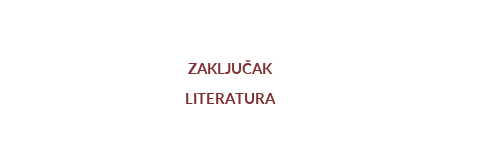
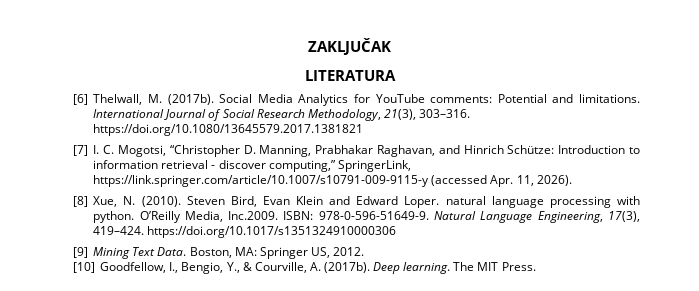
+ [6] Thelwall, M. (2017b). Social Media Analytics for YouTube comments: Potential and limitations. International Journal of Social Research Methodology, 21(3), 303–316. https://doi.org/10.1080/13645579.2017.1381821
+ [7] I. C. Mogotsi, “Christopher D. Manning, Prabhakar Raghavan, and Hinrich Schütze: Introduction to information retrieval - discover computing,” SpringerLink, https://link.springer.com/article/10.1007/s10791-009-9115-y (accessed Apr. 11, 2026).
+ [8] Xue, N. (2010). Steven Bird, Evan Klein and Edward Loper. natural language processing with python. O’Reilly Media, Inc.2009. ISBN: 978-0-596-51649-9. Natural Language Engineering, 17(3), 419–424. https://doi.org/10.1017/s1351324910000306
+ [9] Mining Text Data. Boston, MA: Springer US, 2012.
+ [10] Goodfellow, I., Bengio, Y., & Courville, A. (2017b). Deep learning. The MIT Press.

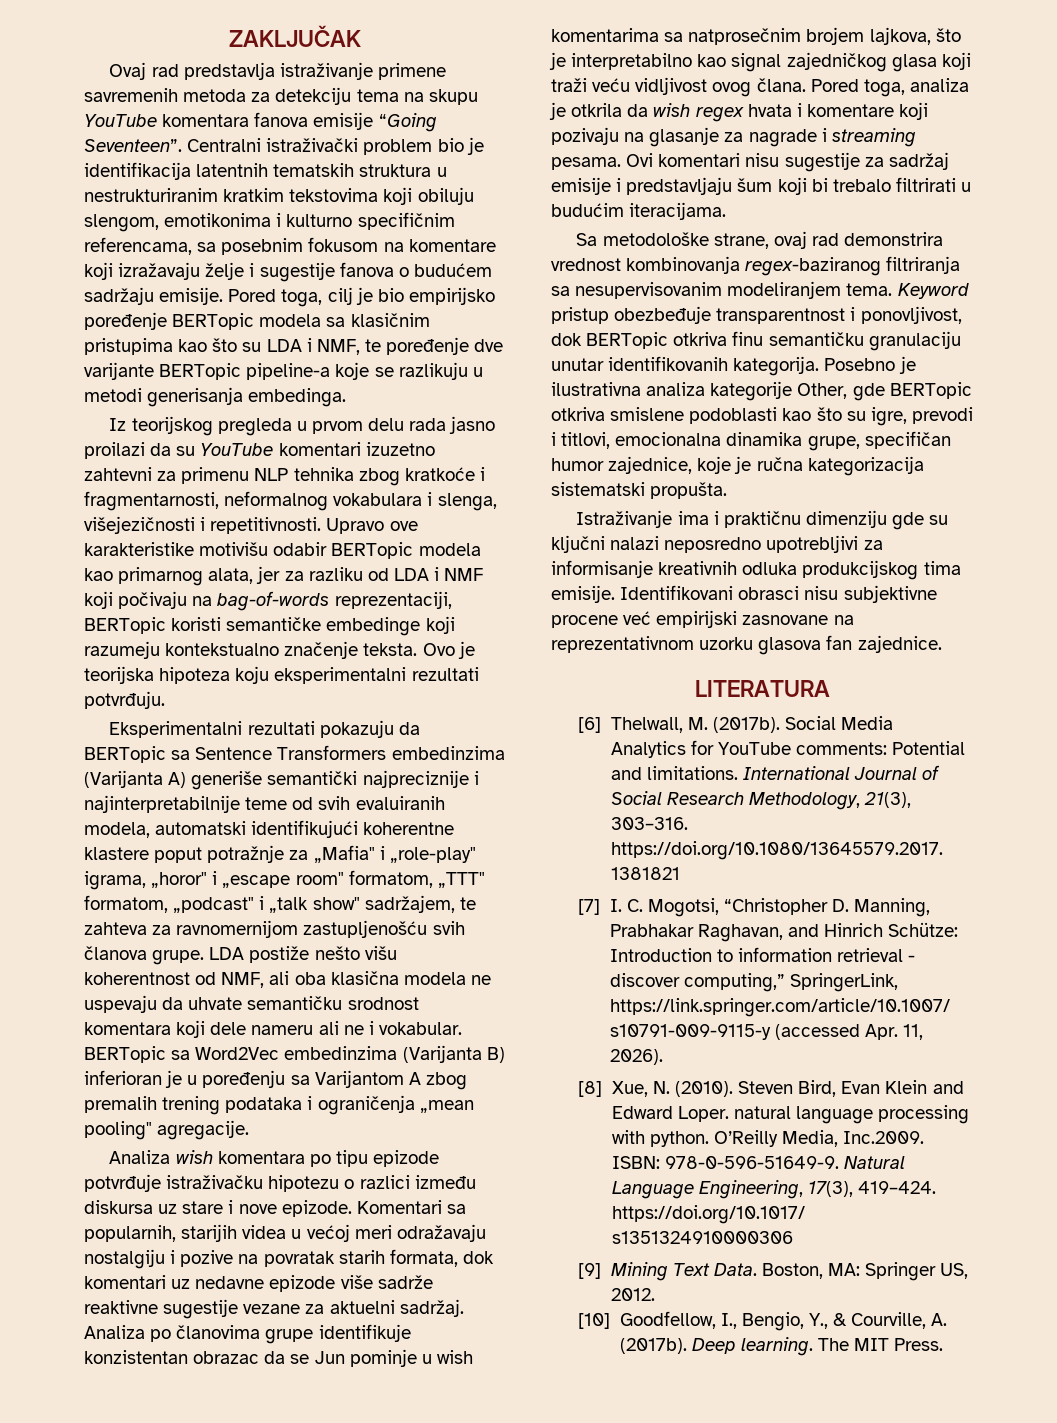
+ Ovaj rad predstavlja istraživanje primene savremenih metoda za detekciju tema na skupu YouTube komentara fanova emisije “Going Seventeen”. Centralni istraživački problem bio je identifikacija latentnih tematskih struktura u nestrukturiranim kratkim tekstovima koji obiluju slengom, emotikonima i kulturno specifičnim referencama, sa posebnim fokusom na komentare koji izražavaju želje i sugestije fanova o budućem sadržaju emisije. Pored toga, cilj je bio empirijsko poređenje BERTopic modela sa klasičnim pristupima kao što su LDA i NMF, te poređenje dve varijante BERTopic pipeline-a koje se razlikuju u metodi generisanja embedinga.
+ Iz teorijskog pregleda u prvom delu rada jasno proilazi da su YouTube komentari izuzetno zahtevni za primenu NLP tehnika zbog kratkoće i fragmentarnosti, neformalnog vokabulara i slenga, višejezičnosti i repetitivnosti. Upravo ove karakteristike motivišu odabir BERTopic modela kao primarnog alata, jer za razliku od LDA i NMF koji počivaju na bag-of-words reprezentaciji, BERTopic koristi semantičke embedinge koji razumeju kontekstualno značenje teksta. Ovo je teorijska hipoteza koju eksperimentalni rezultati potvrđuju.
+ Eksperimentalni rezultati pokazuju da BERTopic sa Sentence Transformers embedinzima (Varijanta A) generiše semantički najpreciznije i najinterpretabilnije teme od svih evaluiranih modela, automatski identifikujući koherentne klastere poput potražnje za „Mafia" i „role-play" igrama, „horor" i „escape room" formatom, „TTT" formatom, „podcast" i „talk show" sadržajem, te zahteva za ravnomernijom zastupljenošću svih članova grupe. LDA postiže nešto višu koherentnost od NMF, ali oba klasična modela ne uspevaju da uhvate semantičku srodnost komentara koji dele nameru ali ne i vokabular. BERTopic sa Word2Vec embedinzima (Varijanta B) inferioran je u poređenju sa Varijantom A zbog premalih trening podataka i ograničenja „mean pooling" agregacije.
+ Analiza wish komentara po tipu epizode potvrđuje istraživačku hipotezu o razlici između diskursa uz stare i nove epizode. Komentari sa popularnih, starijih videa u većoj meri odražavaju nostalgiju i pozive na povratak starih formata, dok komentari uz nedavne epizode više sadrže reaktivne sugestije vezane za aktuelni sadržaj. Analiza po članovima grupe identifikuje konzistentan obrazac da se Jun pominje u wish komentarima sa natprosečnim brojem lajkova, što je interpretabilno kao signal zajedničkog glasa koji traži veću vidljivost ovog člana. Pored toga, analiza je otkrila da wish regex hvata i komentare koji pozivaju na glasanje za nagrade i streaming pesama. Ovi komentari nisu sugestije za sadržaj emisije i predstavljaju šum koji bi trebalo filtrirati u budućim iteracijama.
+ Sa metodološke strane, ovaj rad demonstrira vrednost kombinovanja regex-baziranog filtriranja sa nesupervisovanim modeliranjem tema. Keyword pristup obezbeđuje transparentnost i ponovljivost, dok BERTopic otkriva finu semantičku granulaciju unutar identifikovanih kategorija. Posebno je ilustrativna analiza kategorije Other, gde BERTopic otkriva smislene podoblasti kao što su igre, prevodi i titlovi, emocionalna dinamika grupe, specifičan humor zajednice, koje je ručna kategorizacija sistematski propušta.
+ Istraživanje ima i praktičnu dimenziju gde su ključni nalazi neposredno upotrebljivi za informisanje kreativnih odluka produkcijskog tima emisije. Identifikovani obrasci nisu subjektivne procene već empirijski zasnovane na reprezentativnom uzorku glasova fan zajednice.

